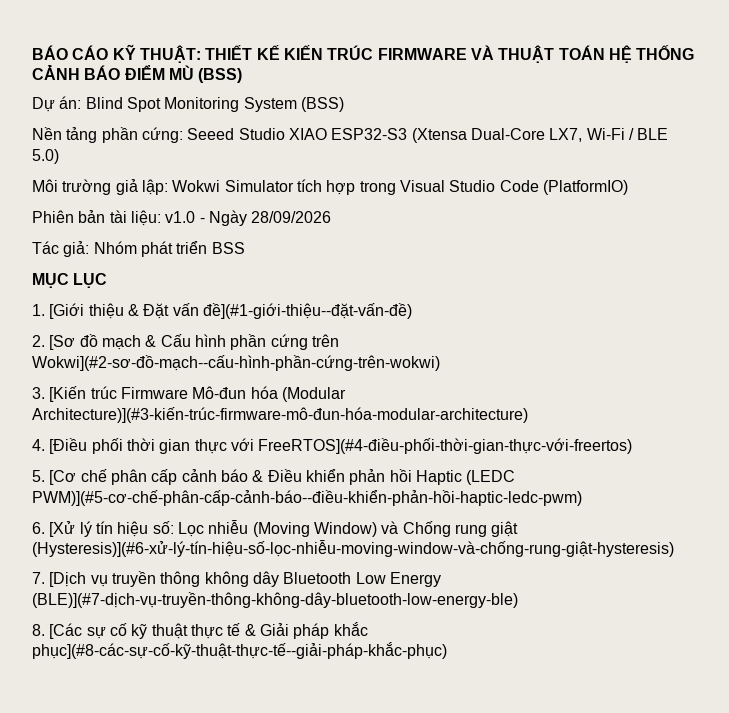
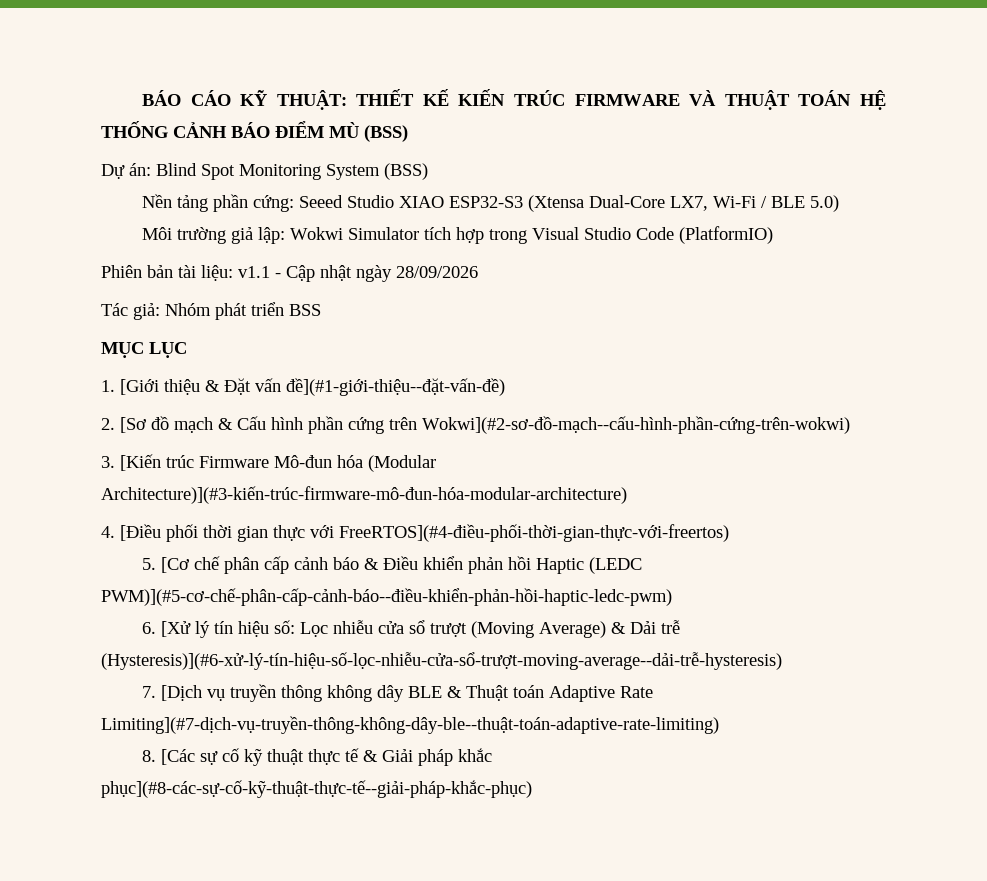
- Phiên bản tài liệu: v1.0 - Ngày 28/09/2026
+ Phiên bản tài liệu: v1.1 - Cập nhật ngày 28/09/2026
- 6. [Xử lý tín hiệu số: Lọc nhiễu (Moving Window) và Chống rung giật (Hysteresis)](#6-xử-lý-tín-hiệu-số-lọc-nhiễu-moving-window-và-chống-rung-giật-hysteresis)
+ 6. [Xử lý tín hiệu số: Lọc nhiễu cửa sổ trượt (Moving Average) & Dải trễ (Hysteresis)](#6-xử-lý-tín-hiệu-số-lọc-nhiễu-cửa-sổ-trượt-moving-average--dải-trễ-hysteresis)
- 7. [Dịch vụ truyền thông không dây Bluetooth Low Energy (BLE)](#7-dịch-vụ-truyền-thông-không-dây-bluetooth-low-energy-ble)
+ 7. [Dịch vụ truyền thông không dây BLE & Thuật toán Adaptive Rate Limiting](#7-dịch-vụ-truyền-thông-không-dây-ble--thuật-toán-adaptive-rate-limiting)

